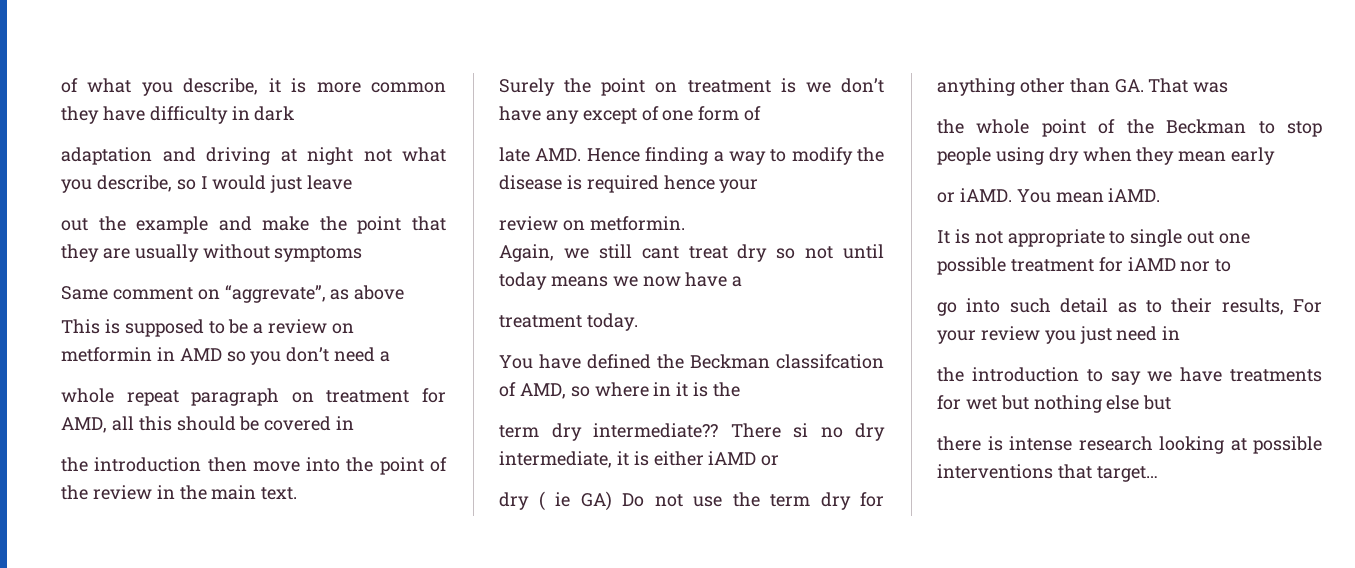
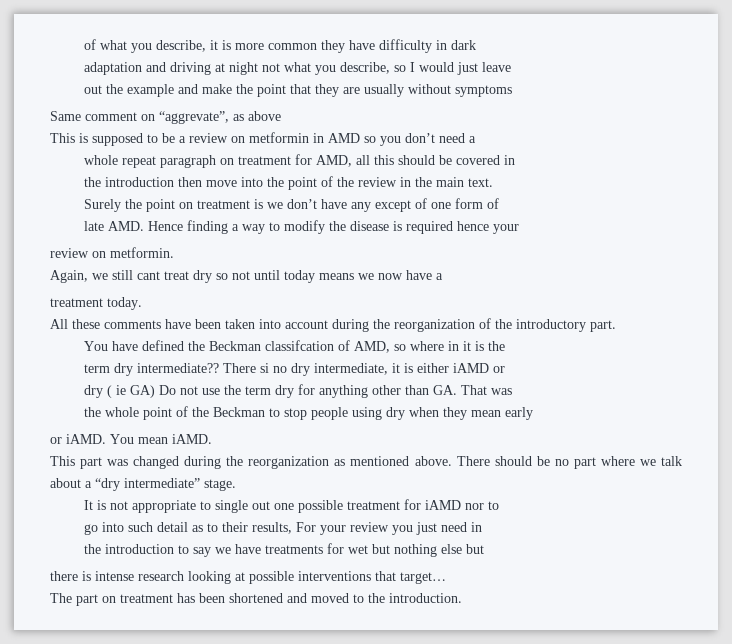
+ All these comments have been taken into account during the reorganization of the introductory part.
+ This part was changed during the reorganization as mentioned above. There should be no part where we talk about a “dry intermediate” stage.
+ The part on treatment has been shortened and moved to the introduction.

